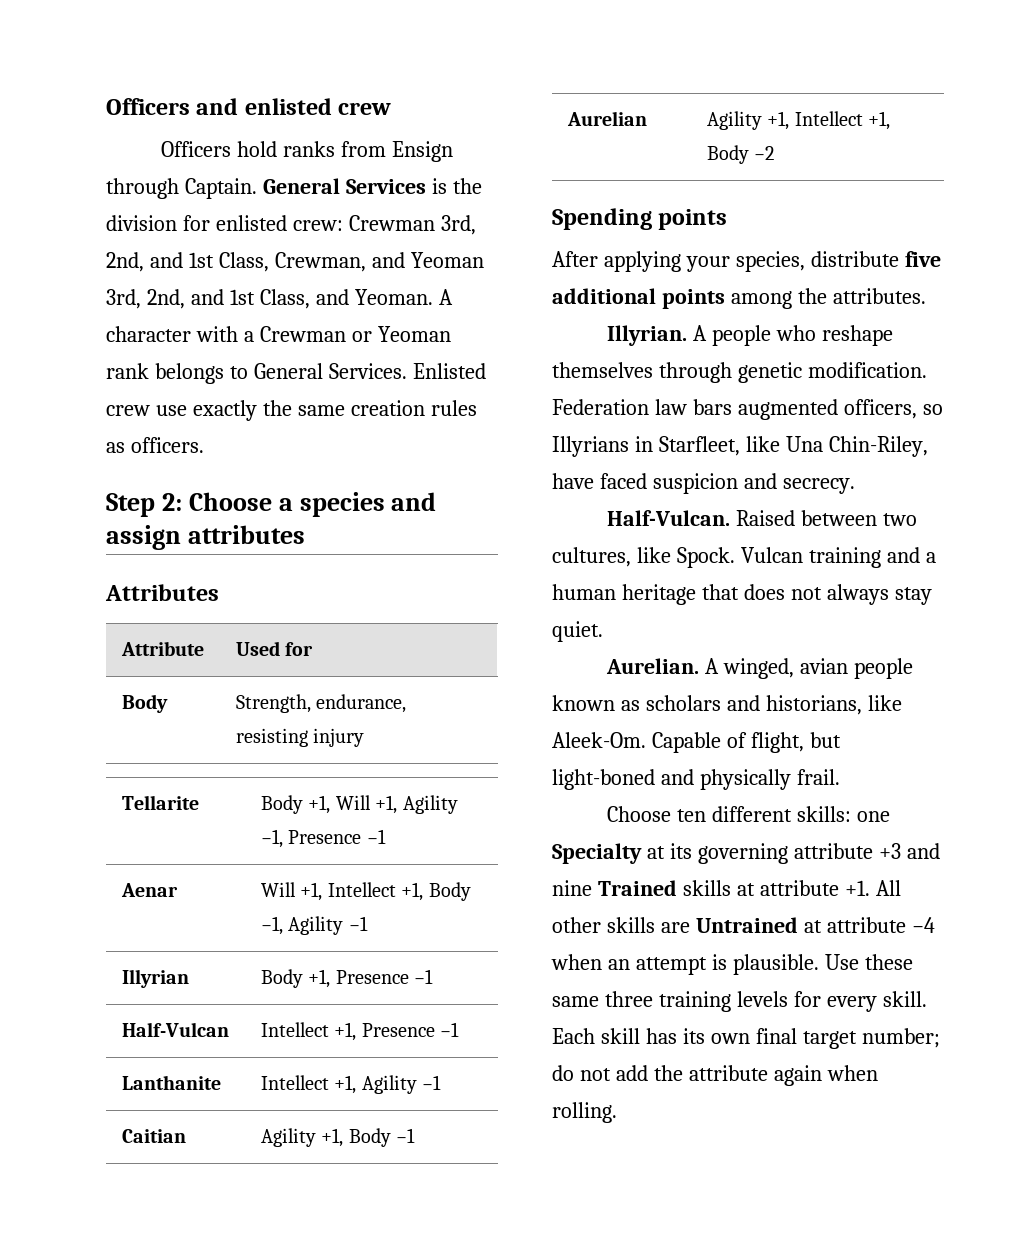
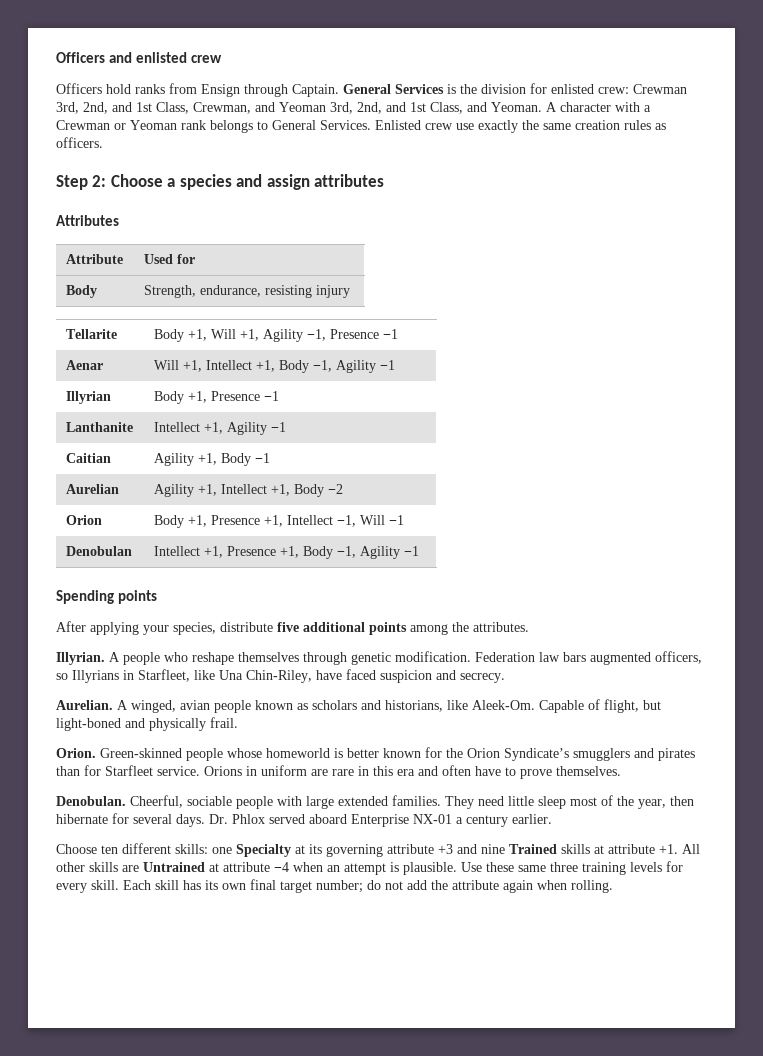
- Half-Vulcan | Intellect +1, Presence −1
+ Orion | Body +1, Presence +1, Intellect −1, Will −1
+ Denobulan | Intellect +1, Presence +1, Body −1, Agility −1
- Half-Vulcan. Raised between two cultures, like Spock. Vulcan training and a human heritage that does not always stay quiet.
+ Orion. Green-skinned people whose homeworld is better known for the Orion Syndicate’s smugglers and pirates than for Starfleet service. Orions in uniform are rare in this era and often have to prove themselves.
+ Denobulan. Cheerful, sociable people with large extended families. They need little sleep most of the year, then hibernate for several days. Dr. Phlox served aboard Enterprise NX-01 a century earlier.

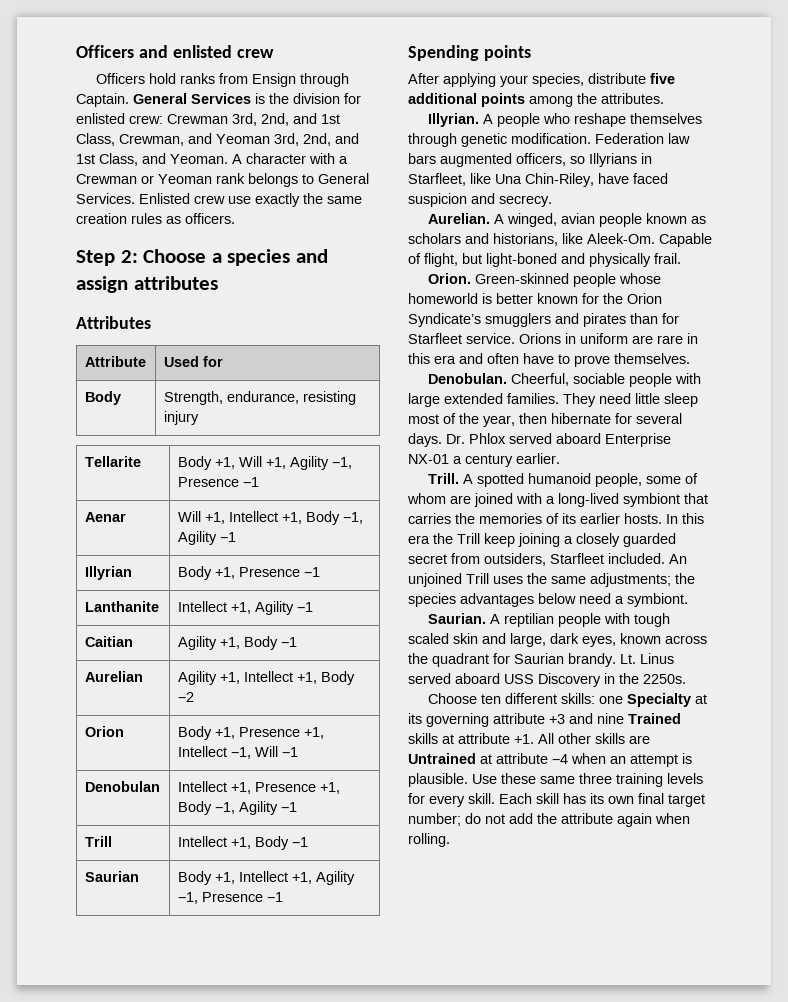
+ Trill | Intellect +1, Body −1
+ Saurian | Body +1, Intellect +1, Agility −1, Presence −1
+ Trill. A spotted humanoid people, some of whom are joined with a long-lived symbiont that carries the memories of its earlier hosts. In this era the Trill keep joining a closely guarded secret from outsiders, Starfleet included. An unjoined Trill uses the same adjustments; the species advantages below need a symbiont.
+ Saurian. A reptilian people with tough scaled skin and large, dark eyes, known across the quadrant for Saurian brandy. Lt. Linus served aboard USS Discovery in the 2250s.

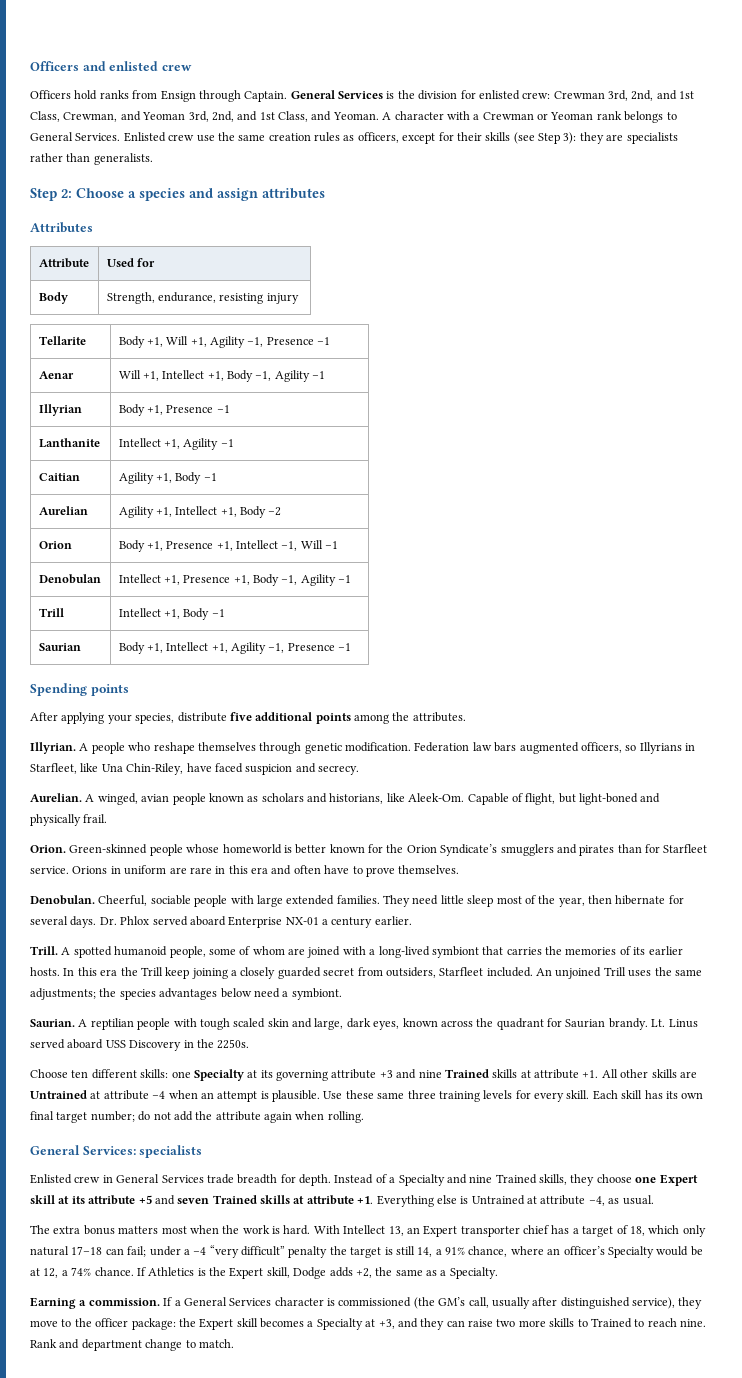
- Enlisted crew use exactly the same creation rules as officers.
+ Enlisted crew use the same creation rules as officers, except for their skills (see Step 3): they are specialists rather than generalists.
+ General Services: specialists
+ Enlisted crew in General Services trade breadth for depth. Instead of a Specialty and nine Trained skills, they choose one Expert skill at its attribute +5 and seven Trained skills at attribute +1. Everything else is Untrained at attribute −4, as usual.
+ The extra bonus matters most when the work is hard. With Intellect 13, an Expert transporter chief has a target of 18, which only natural 17–18 can fail; under a −4 “very difficult” penalty the target is still 14, a 91% chance, where an officer’s Specialty would be at 12, a 74% chance. If Athletics is the Expert skill, Dodge adds +2, the same as a Specialty.
+ Earning a commission. If a General Services character is commissioned (the GM’s call, usually after distinguished service), they move to the officer package: the Expert skill becomes a Specialty at +3, and they can raise two more skills to Trained to reach nine. Rank and department change to match.

